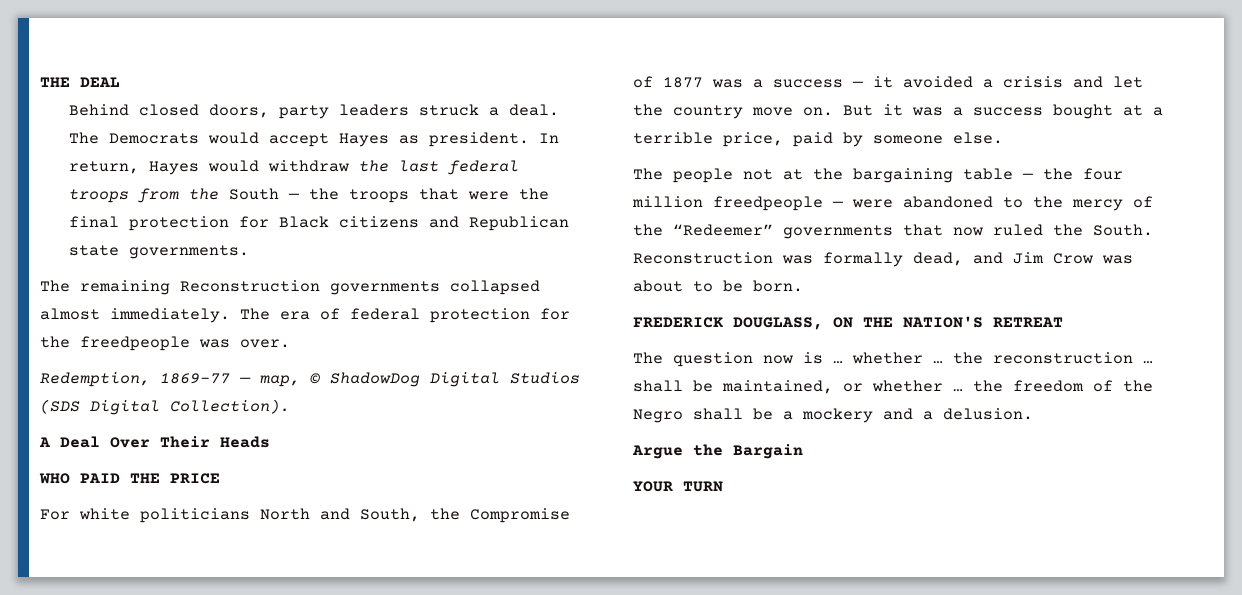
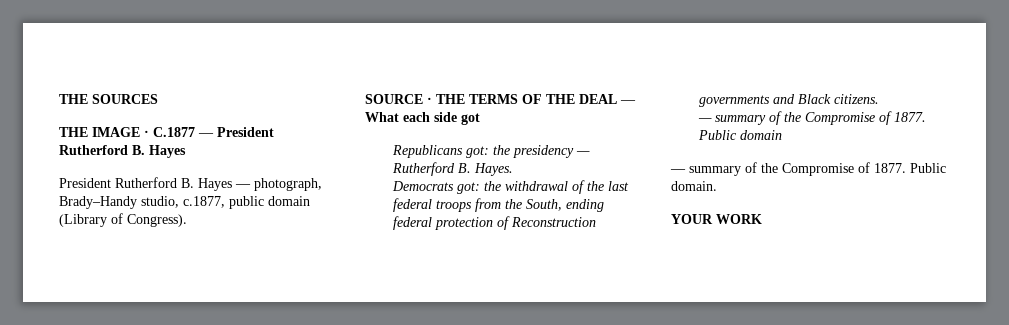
- THE DEAL
- Behind closed doors, party leaders struck a deal. The Democrats would accept Hayes as president. In return, Hayes would withdraw the last federal troops from the South — the troops that were the final protection for Black citizens and Republican state governments.
- The remaining Reconstruction governments collapsed almost immediately. The era of federal protection for the freedpeople was over.
- Redemption, 1869–77 — map, © ShadowDog Digital Studios (SDS Digital Collection).
- A Deal Over Their Heads
- WHO PAID THE PRICE
- For white politicians North and South, the Compromise of 1877 was a success — it avoided a crisis and let the country move on. But it was a success bought at a terrible price, paid by someone else.
- The people not at the bargaining table — the four million freedpeople — were abandoned to the mercy of the “Redeemer” governments that now ruled the South. Reconstruction was formally dead, and Jim Crow was about to be born.
- FREDERICK DOUGLASS, ON THE NATION'S RETREAT
- The question now is … whether … the reconstruction … shall be maintained, or whether … the freedom of the Negro shall be a mockery and a delusion.
- Argue the Bargain
+ THE SOURCES
+ THE IMAGE · C.1877 — President Rutherford B. Hayes
+ President Rutherford B. Hayes — photograph, Brady–Handy studio, c.1877, public domain (Library of Congress).
+ SOURCE · THE TERMS OF THE DEAL — What each side got
+ Republicans got: the presidency — Rutherford B. Hayes.
+ Democrats got: the withdrawal of the last federal troops from the South, ending federal protection of Reconstruction governments and Black citizens.
+ — summary of the Compromise of 1877. Public domain
+ — summary of the Compromise of 1877. Public domain.
- YOUR TURN
+ YOUR WORK

